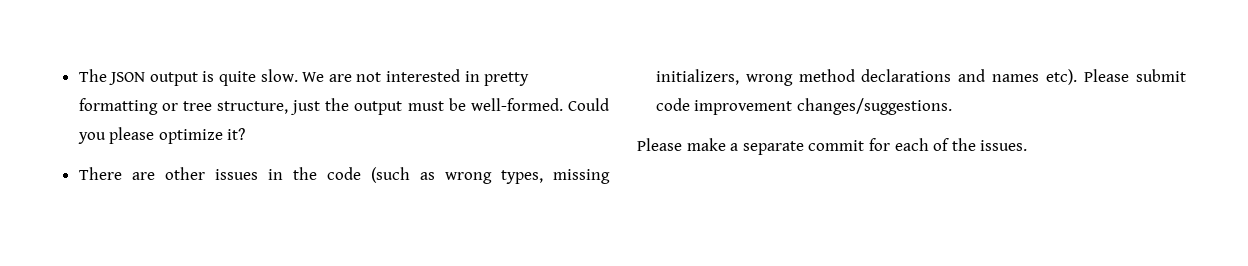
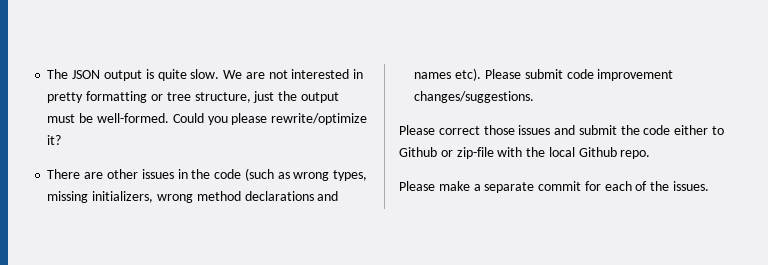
- Could you please optimize it?
+ Could you please rewrite/optimize it?
+ Please correct those issues and submit the code either to Github or zip-file with the local Github repo.

